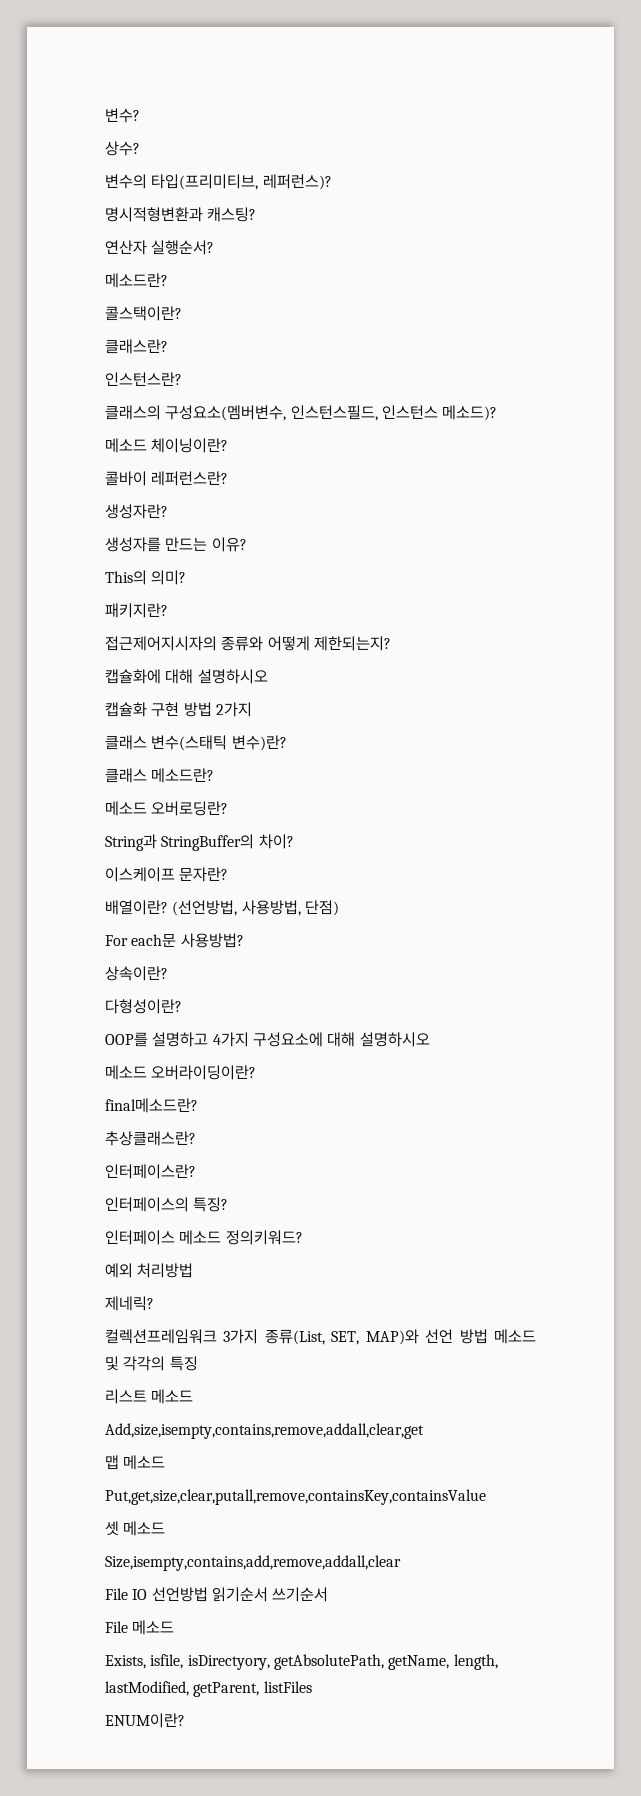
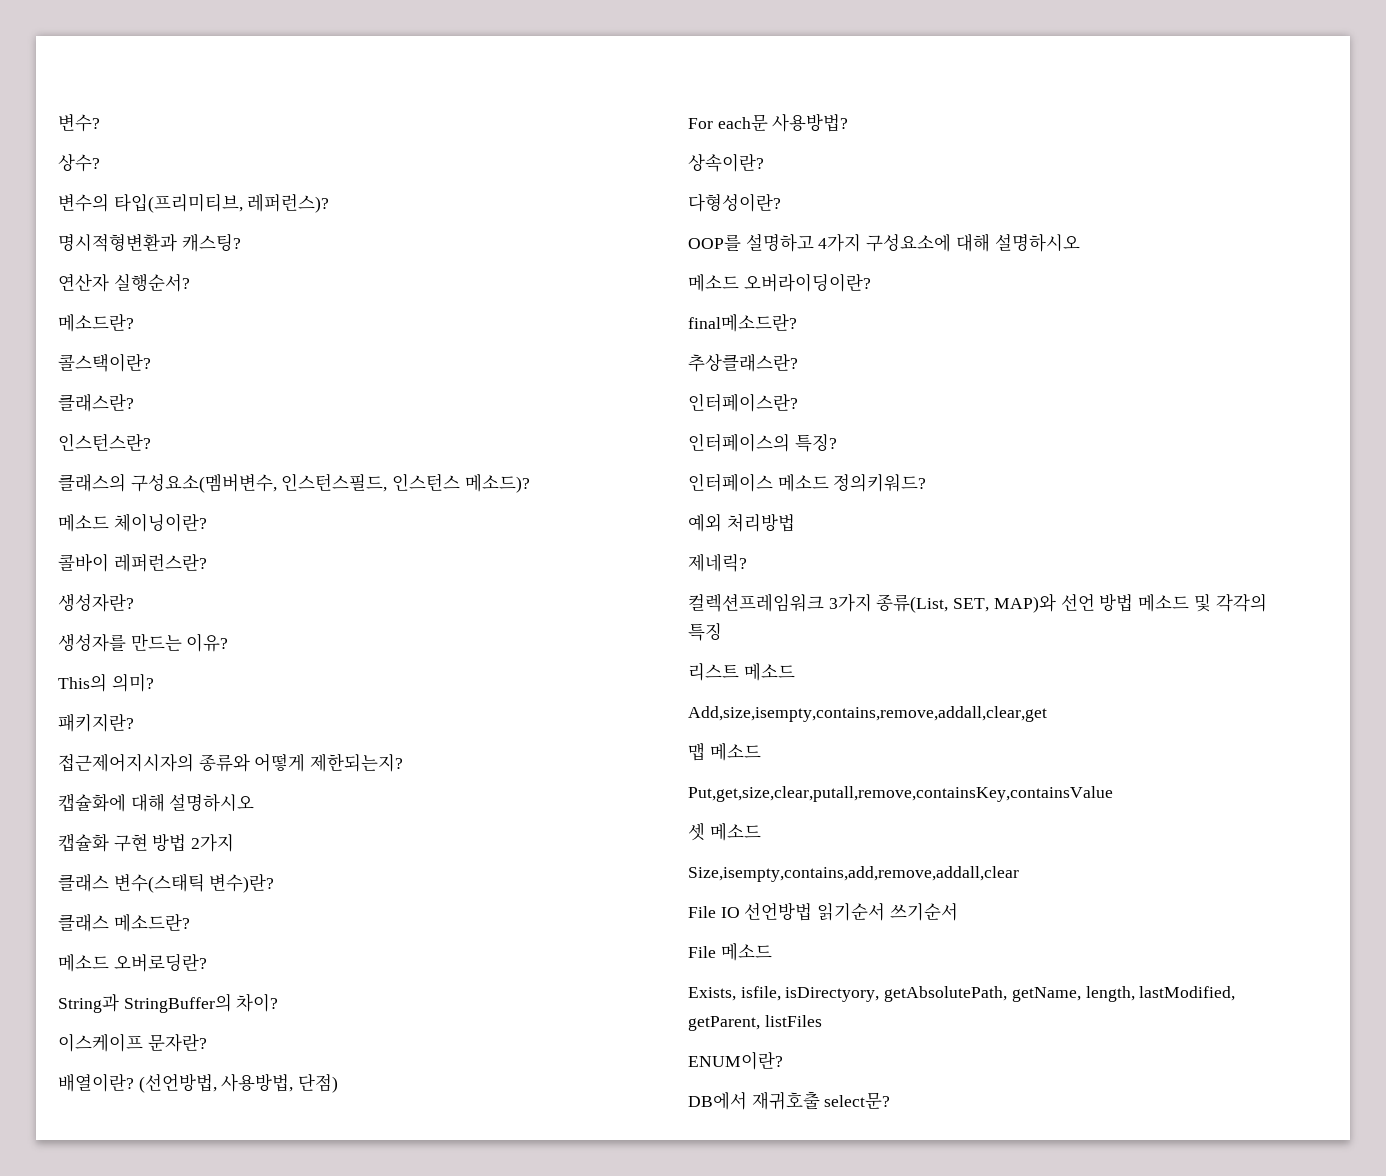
+ DB에서 재귀호출 select문?

